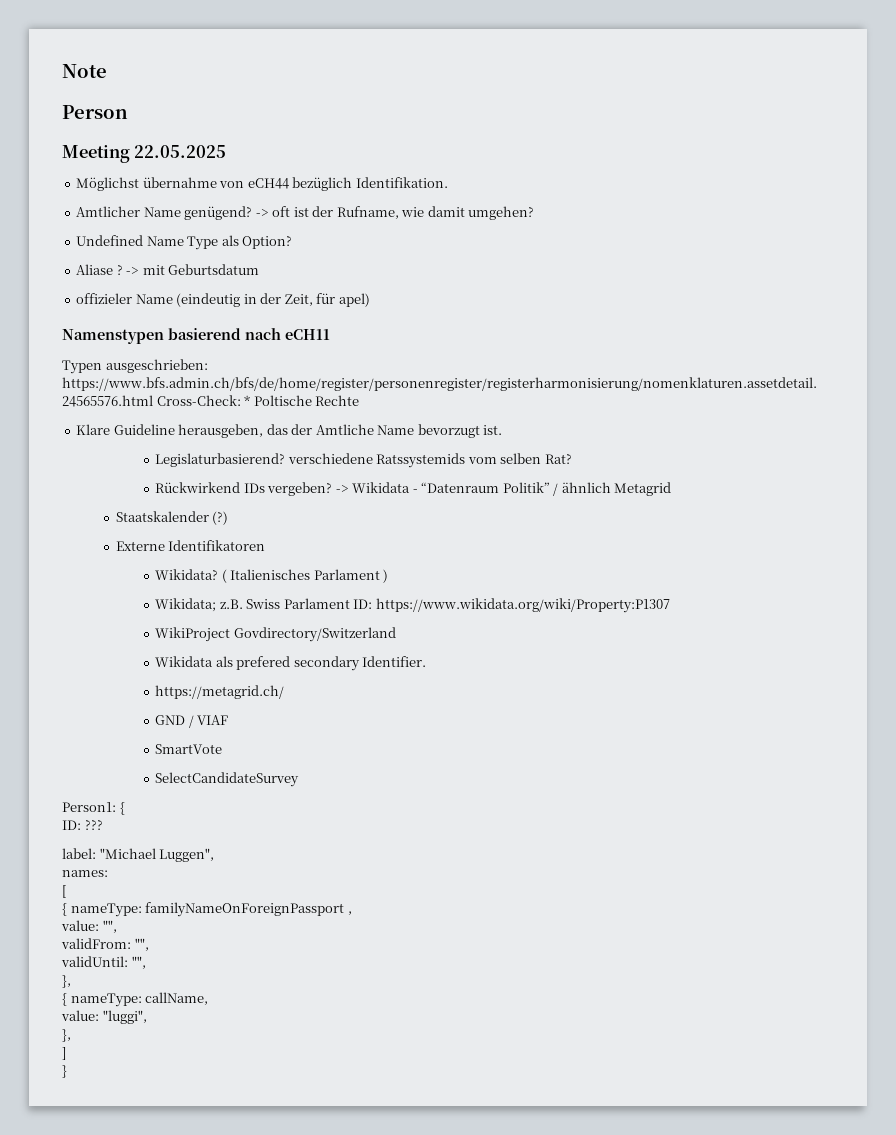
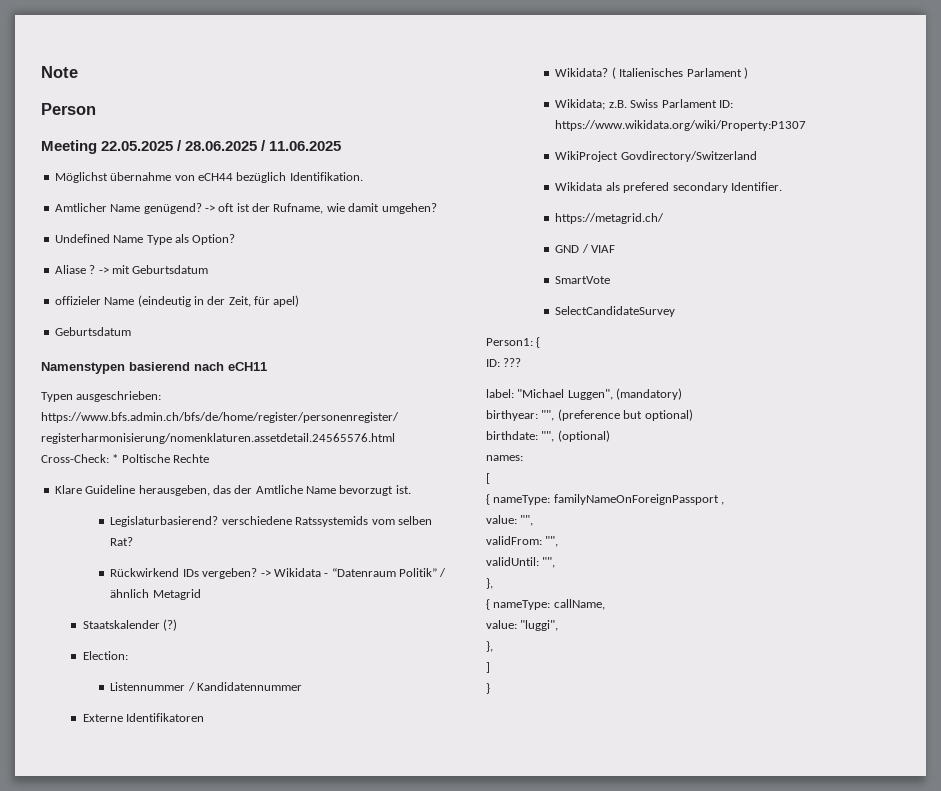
- Meeting 22.05.2025
+ Meeting 22.05.2025 / 28.06.2025 / 11.06.2025
  offizieler Name (eindeutig in der Zeit, für apel)
+ Geburtsdatum
+ Election:
+ Listennummer / Kandidatennummer
- label: "Michael Luggen",
+ label: "Michael Luggen", (mandatory)
+ birthyear: "", (preference but optional)
+ birthdate: "", (optional)

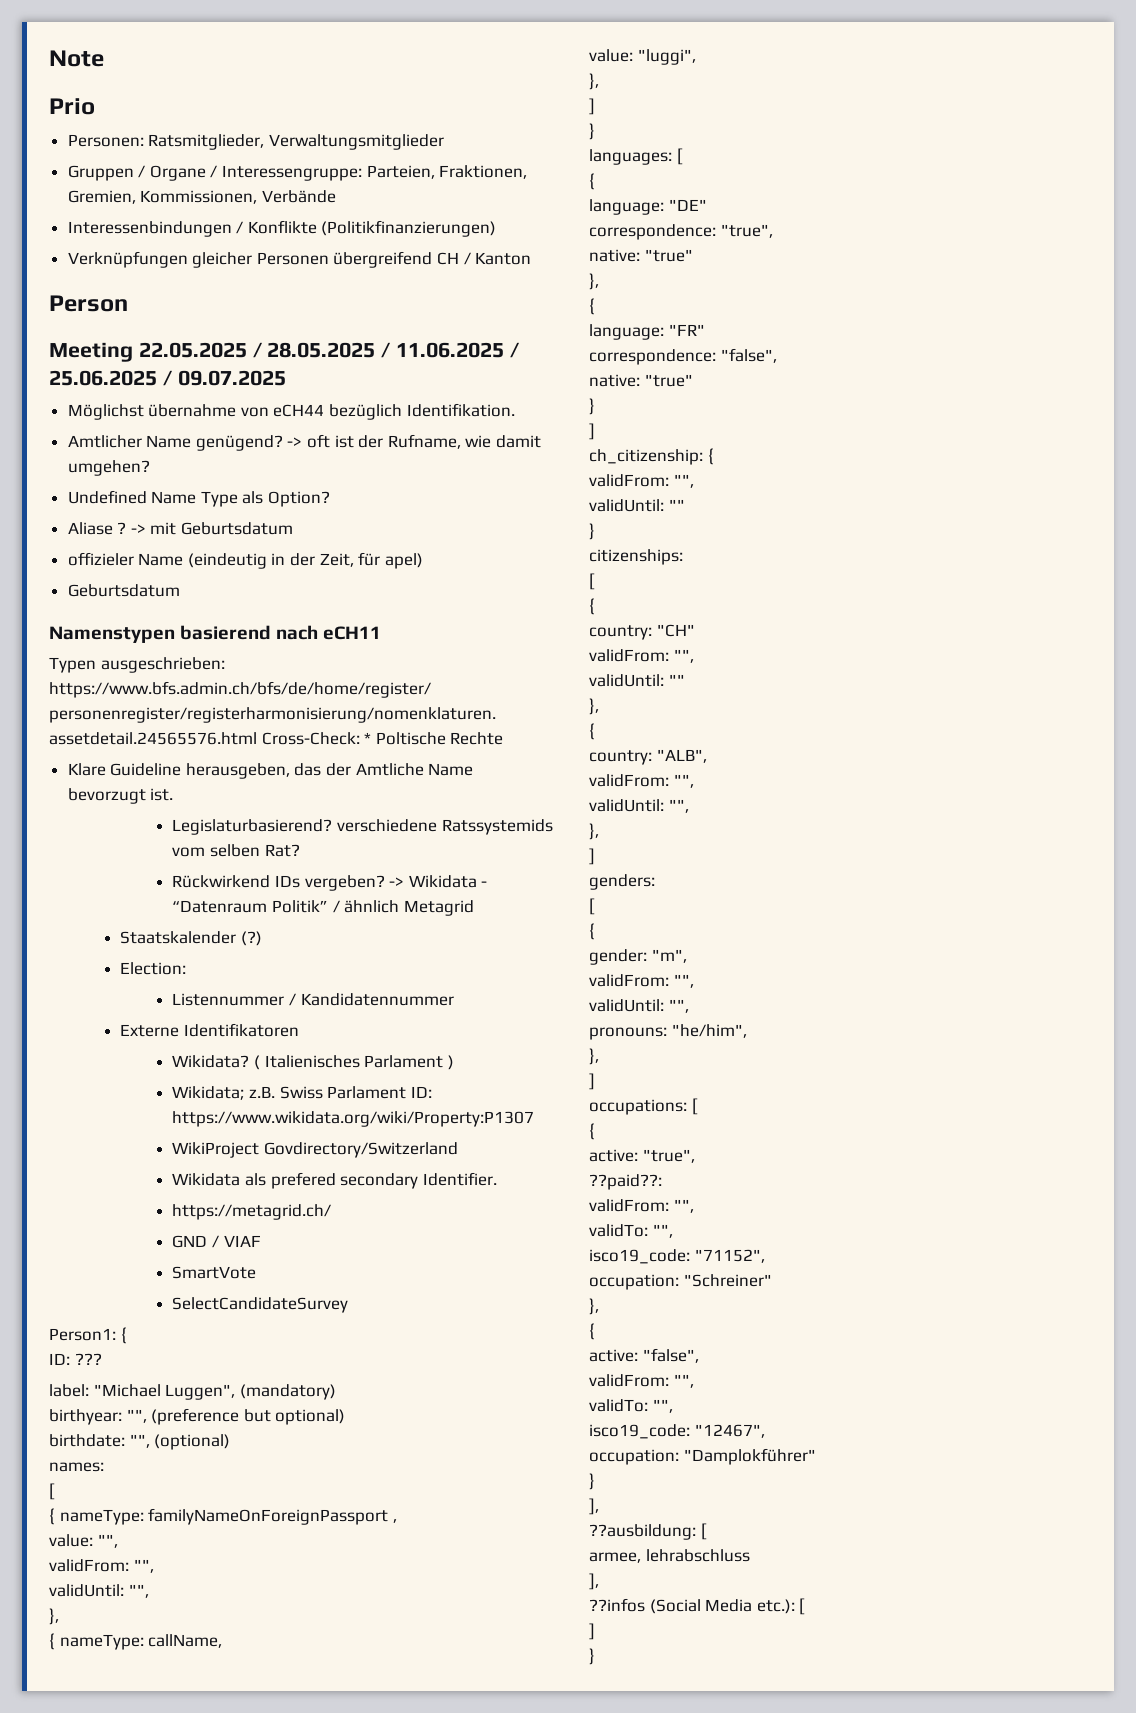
+ Prio
+ Personen: Ratsmitglieder, Verwaltungsmitglieder
+ Gruppen / Organe / Interessengruppe: Parteien, Fraktionen, Gremien, Kommissionen, Verbände
+ Interessenbindungen / Konflikte (Politikfinanzierungen)
+ Verknüpfungen gleicher Personen übergreifend CH / Kanton
- Meeting 22.05.2025 / 28.06.2025 / 11.06.2025
+ Meeting 22.05.2025 / 28.05.2025 / 11.06.2025 / 25.06.2025 / 09.07.2025
+ languages: [
+ {
+ language: "DE"
+ correspondence: "true",
+ native: "true"
+ },
+ {
+ language: "FR"
+ correspondence: "false",
+ native: "true"
+ }
+ ]
+ ch_citizenship: {
+ validFrom: "",
+ validUntil: ""
+ }
+ citizenships:
+ [
+ {
+ country: "CH"
+ validFrom: "",
+ validUntil: ""
+ },
+ {
+ country: "ALB",
+ validFrom: "",
+ validUntil: "",
+ },
+ ]
+ genders:
+ [
+ {
+ gender: "m",
+ validFrom: "",
+ validUntil: "",
+ pronouns: "he/him",
+ },
+ ]
+ occupations: [
+ {
+ active: "true",
+ ??paid??:
+ validFrom: "",
+ validTo: "",
+ isco19_code: "71152",
+ occupation: "Schreiner"
+ },
+ {
+ active: "false",
+ validFrom: "",
+ validTo: "",
+ isco19_code: "12467",
+ occupation: "Damplokführer"
+ }
+ ],
+ ??ausbildung: [
+ armee, lehrabschluss
+ ],
+ ??infos (Social Media etc.): [
+ ]
+ }

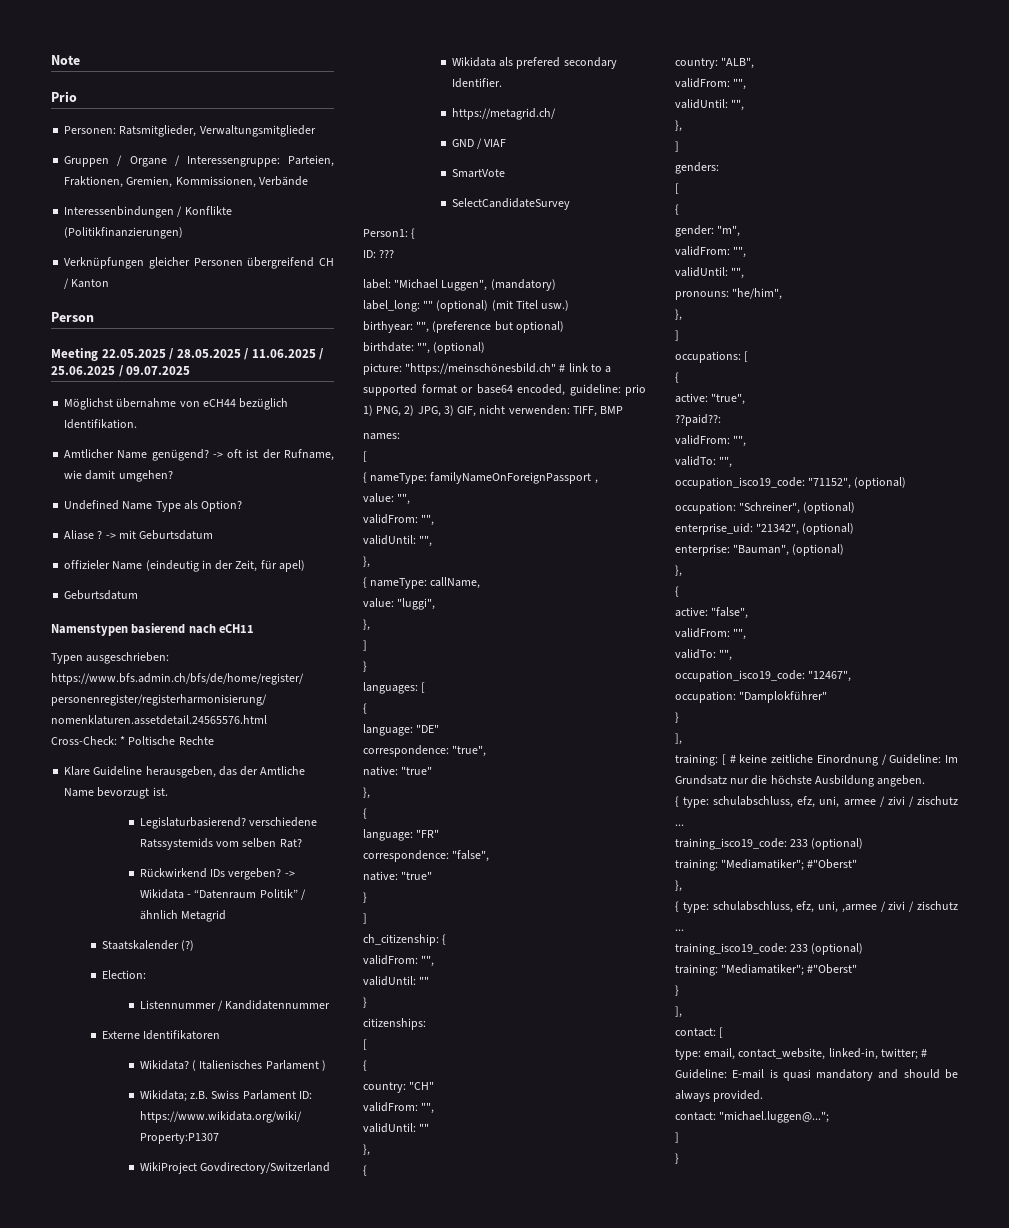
+ label_long: "" (optional) (mit Titel usw.)
+ picture: "https://meinschönesbild.ch" # link to a supported format or base64 encoded, guideline: prio 1) PNG, 2) JPG, 3) GIF, nicht verwenden: TIFF, BMP
- isco19_code: "71152",
- occupation: "Schreiner"
+ occupation_isco19_code: "71152", (optional)
+ occupation: "Schreiner", (optional)
+ enterprise_uid: "21342", (optional)
+ enterprise: "Bauman", (optional)
- isco19_code: "12467",
+ occupation_isco19_code: "12467",
- ??ausbildung: [
- armee, lehrabschluss
+ training: [ # keine zeitliche Einordnung / Guideline: Im Grundsatz nur die höchste Ausbildung angeben.
+ { type: schulabschluss, efz, uni, armee / zivi / zischutz ...
+ training_isco19_code: 233 (optional)
+ training: "Mediamatiker"; #"Oberst"
+ },
+ { type: schulabschluss, efz, uni, ,armee / zivi / zischutz ...
+ training_isco19_code: 233 (optional)
+ training: "Mediamatiker"; #"Oberst"
+ }
  ],
- ??infos (Social Media etc.): [
+ contact: [
+ type: email, contact_website, linked-in, twitter; # Guideline: E-mail is quasi mandatory and should be always provided.
+ contact: "michael.luggen@...";

